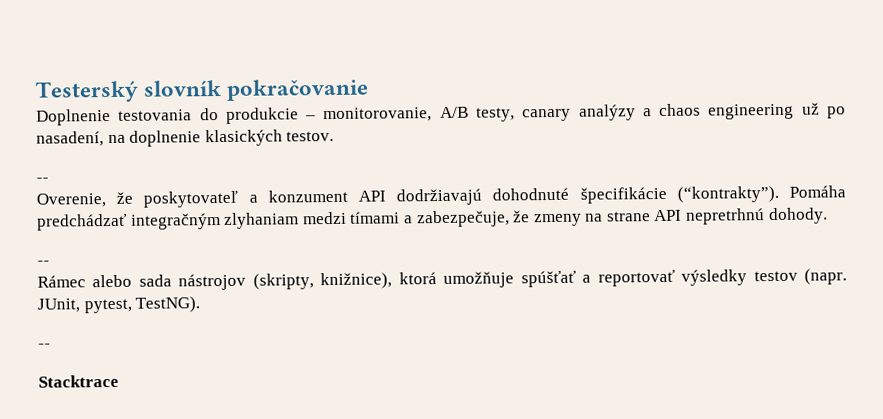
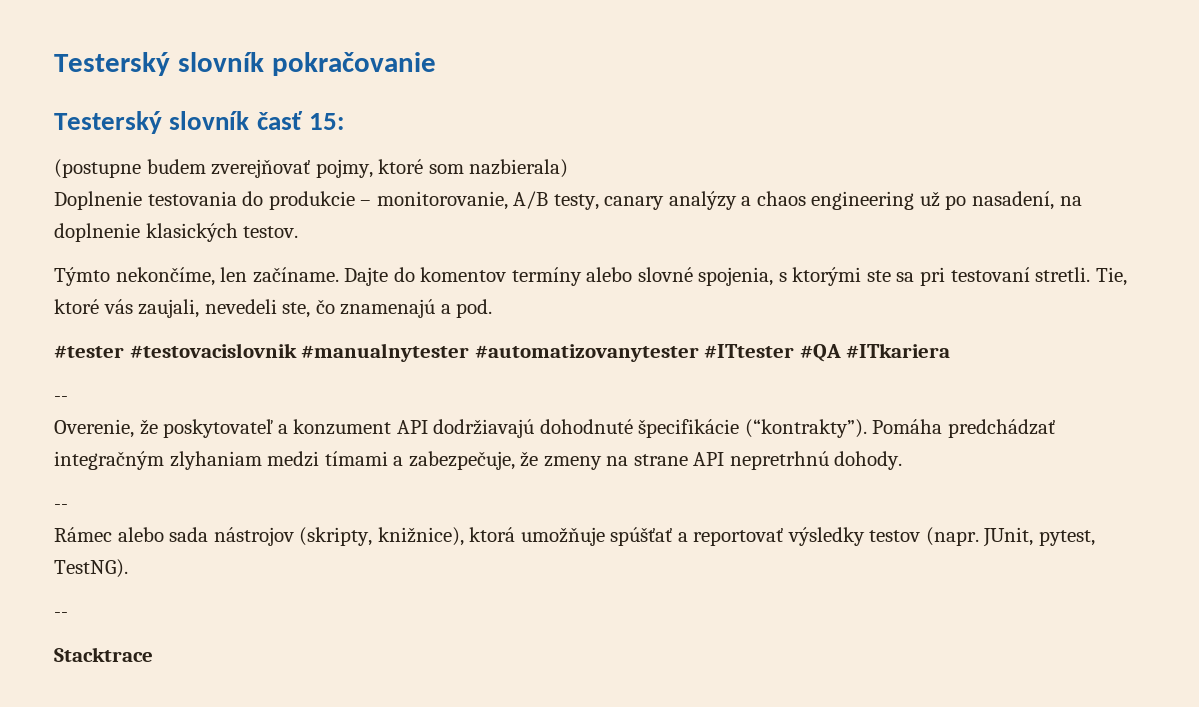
+ Testerský slovník časť 15:
+ (postupne budem zverejňovať pojmy, ktoré som nazbierala)
+ Týmto nekončíme, len začíname. Dajte do komentov termíny alebo slovné spojenia, s ktorými ste sa pri testovaní stretli. Tie, ktoré vás zaujali, nevedeli ste, čo znamenajú a pod.
+ #tester #testovacislovnik #manualnytester #automatizovanytester #ITtester #QA #ITkariera

